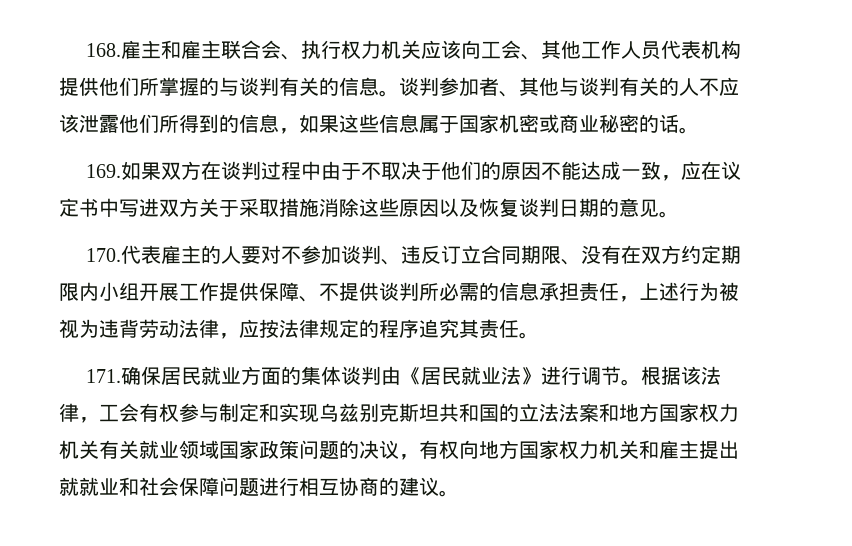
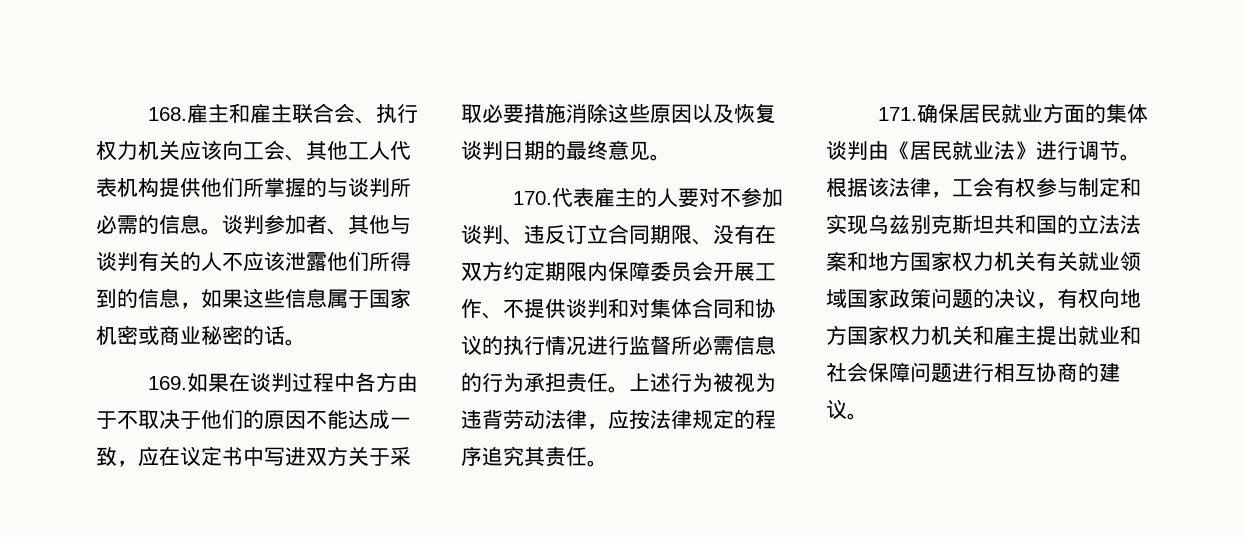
- 168.雇主和雇主联合会、执行权力机关应该向工会、其他工作人员代表机构提供他们所掌握的与谈判有关的信息。
+ 168.雇主和雇主联合会、执行权力机关应该向工会、其他工人代表机构提供他们所掌握的与谈判所必需的信息。
- 169.如果双方在谈判过程中由于不取决于他们的原因不能达成一致，应在议定书中写进双方关于采取措施消除这些原因以及恢复谈判日期的意见。
+ 169.如果在谈判过程中各方由于不取决于他们的原因不能达成一致，应在议定书中写进双方关于采取必要措施消除这些原因以及恢复谈判日期的最终意见。
- 170.代表雇主的人要对不参加谈判、违反订立合同期限、没有在双方约定期限内小组开展工作提供保障、不提供谈判所必需的信息承担责任，上述行为被视为违背劳动法律，应按法律规定的程序追究其责任。
+ 170.代表雇主的人要对不参加谈判、违反订立合同期限、没有在双方约定期限内保障委员会开展工作、不提供谈判和对集体合同和协议的执行情况进行监督所必需信息的行为承担责任。上述行为被视为违背劳动法律，应按法律规定的程序追究其责任。
- 根据该法律，工会有权参与制定和实现乌兹别克斯坦共和国的立法法案和地方国家权力机关有关就业领域国家政策问题的决议，有权向地方国家权力机关和雇主提出就就业和社会保障问题进行相互协商的建议。
+ 根据该法律，工会有权参与制定和实现乌兹别克斯坦共和国的立法法案和地方国家权力机关有关就业领域国家政策问题的决议，有权向地方国家权力机关和雇主提出就业和社会保障问题进行相互协商的建议。

